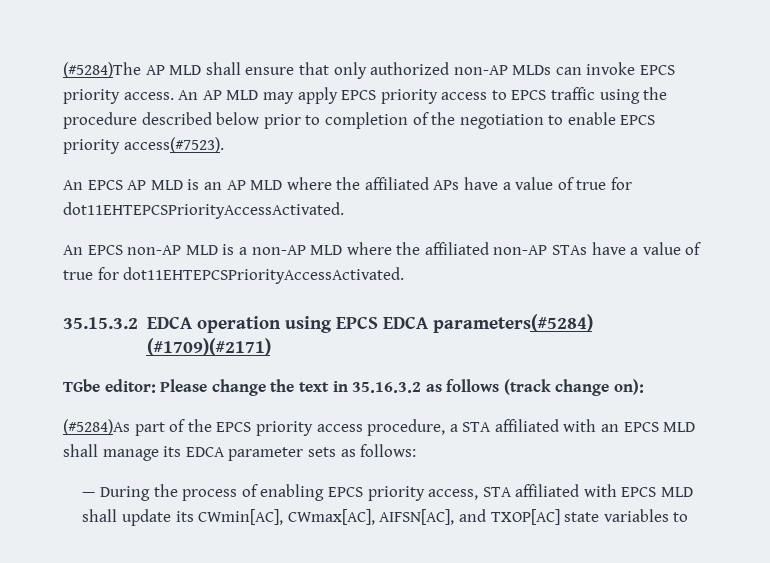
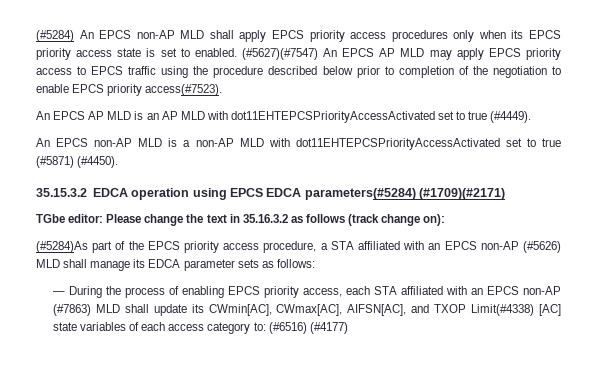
- (#5284)The AP MLD shall ensure that only authorized non-AP MLDs can invoke EPCS priority access. An AP MLD may apply EPCS priority access to EPCS traffic using the procedure described below prior to completion of the negotiation to enable EPCS priority access(#7523).
+ (#5284) An EPCS non-AP MLD shall apply EPCS priority access procedures only when its EPCS priority access state is set to enabled. (#5627)(#7547) An EPCS AP MLD may apply EPCS priority access to EPCS traffic using the procedure described below prior to completion of the negotiation to enable EPCS priority access(#7523).
- An EPCS AP MLD is an AP MLD where the affiliated APs have a value of true for dot11EHTEPCSPriorityAccessActivated.
+ An EPCS AP MLD is an AP MLD with dot11EHTEPCSPriorityAccessActivated set to true (#4449).
- An EPCS non-AP MLD is a non-AP MLD where the affiliated non-AP STAs have a value of true for dot11EHTEPCSPriorityAccessActivated.
+ An EPCS non-AP MLD is a non-AP MLD with dot11EHTEPCSPriorityAccessActivated set to true (#5871) (#4450).
- (#5284)As part of the EPCS priority access procedure, a STA affiliated with an EPCS MLD shall manage its EDCA parameter sets as follows:
+ (#5284)As part of the EPCS priority access procedure, a STA affiliated with an EPCS non-AP (#5626) MLD shall manage its EDCA parameter sets as follows:
- — During the process of enabling EPCS priority access, STA affiliated with EPCS MLD shall update its CWmin[AC], CWmax[AC], AIFSN[AC], and TXOP[AC] state variables to
+ — During the process of enabling EPCS priority access, each STA affiliated with an EPCS non-AP (#7863) MLD shall update its CWmin[AC], CWmax[AC], AIFSN[AC], and TXOP Limit(#4338) [AC] state variables of each access category to: (#6516) (#4177)

